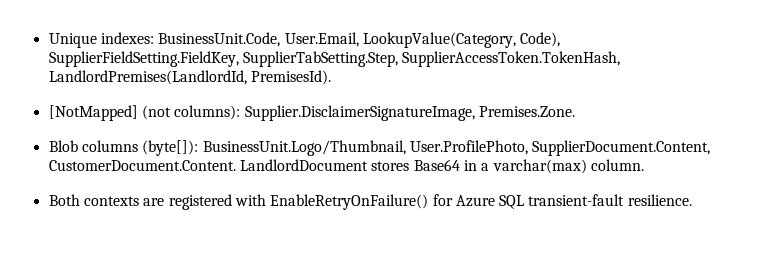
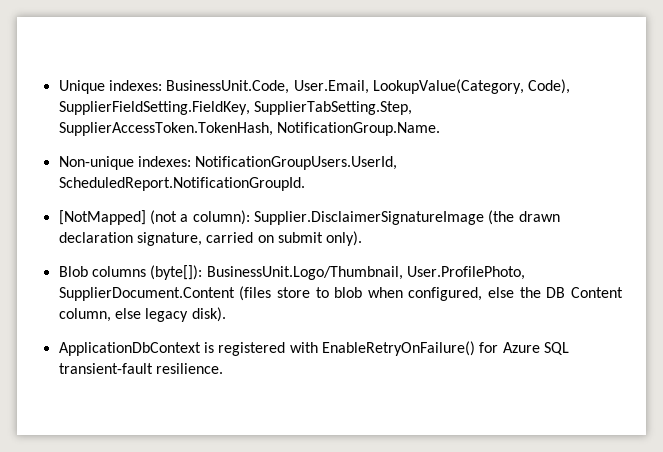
- Unique indexes: BusinessUnit.Code, User.Email, LookupValue(Category, Code), SupplierFieldSetting.FieldKey, SupplierTabSetting.Step, SupplierAccessToken.TokenHash, LandlordPremises(LandlordId, PremisesId).
- [NotMapped] (not columns): Supplier.DisclaimerSignatureImage, Premises.Zone.
+ Unique indexes: BusinessUnit.Code, User.Email, LookupValue(Category, Code), SupplierFieldSetting.FieldKey, SupplierTabSetting.Step, SupplierAccessToken.TokenHash, NotificationGroup.Name.
+ Non-unique indexes: NotificationGroupUsers.UserId, ScheduledReport.NotificationGroupId.
+ [NotMapped] (not a column): Supplier.DisclaimerSignatureImage (the drawn declaration signature, carried on submit only).
- Blob columns (byte[]): BusinessUnit.Logo/Thumbnail, User.ProfilePhoto, SupplierDocument.Content, CustomerDocument.Content. LandlordDocument stores Base64 in a varchar(max) column.
- Both contexts are registered with EnableRetryOnFailure() for Azure SQL transient-fault resilience.
+ Blob columns (byte[]): BusinessUnit.Logo/Thumbnail, User.ProfilePhoto, SupplierDocument.Content (files store to blob when configured, else the DB Content column, else legacy disk).
+ ApplicationDbContext is registered with EnableRetryOnFailure() for Azure SQL transient-fault resilience.

